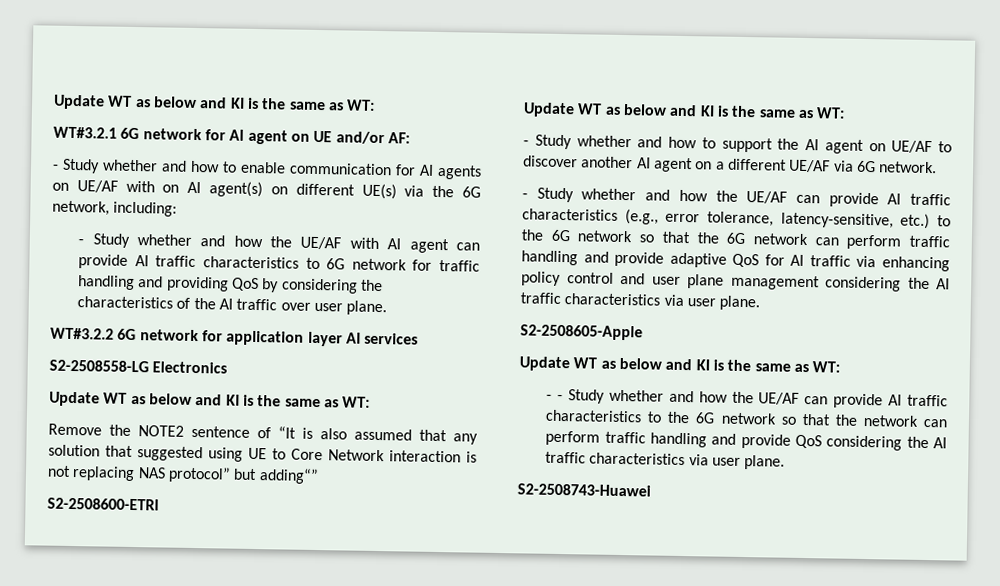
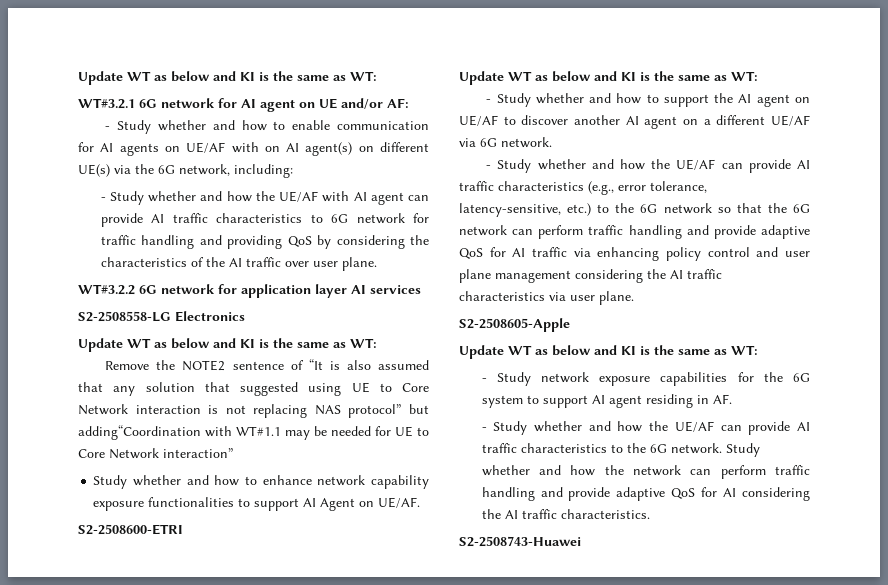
- Remove the NOTE2 sentence of “It is also assumed that any solution that suggested using UE to Core Network interaction is not replacing NAS protocol” but adding“”
+ Remove the NOTE2 sentence of “It is also assumed that any solution that suggested using UE to Core Network interaction is not replacing NAS protocol” but adding“Coordination with WT#1.1 may be needed for UE to Core Network interaction”
+ Study whether and how to enhance network capability exposure functionalities to support AI Agent on UE/AF.
- - - Study whether and how the UE/AF can provide AI traffic characteristics to the 6G network so that the network can perform traffic handling and provide QoS considering the AI traffic characteristics via user plane.
+ - Study network exposure capabilities for the 6G system to support AI agent residing in AF.
+ - Study whether and how the UE/AF can provide AI traffic characteristics to the 6G network. Study whether and how the network can perform traffic handling and provide adaptive QoS for AI considering the AI traffic characteristics.

